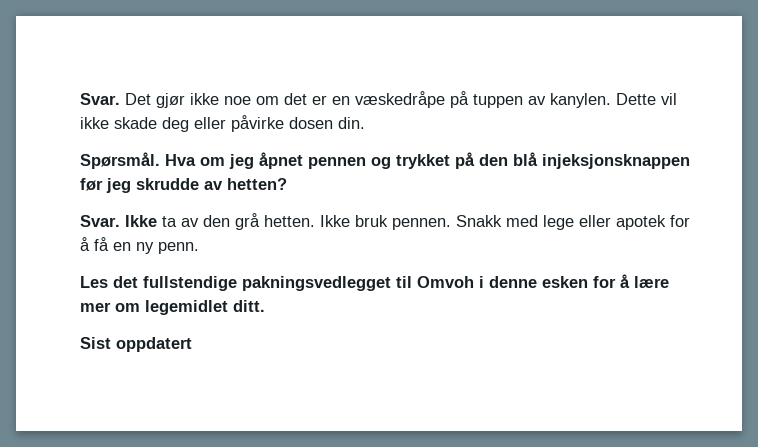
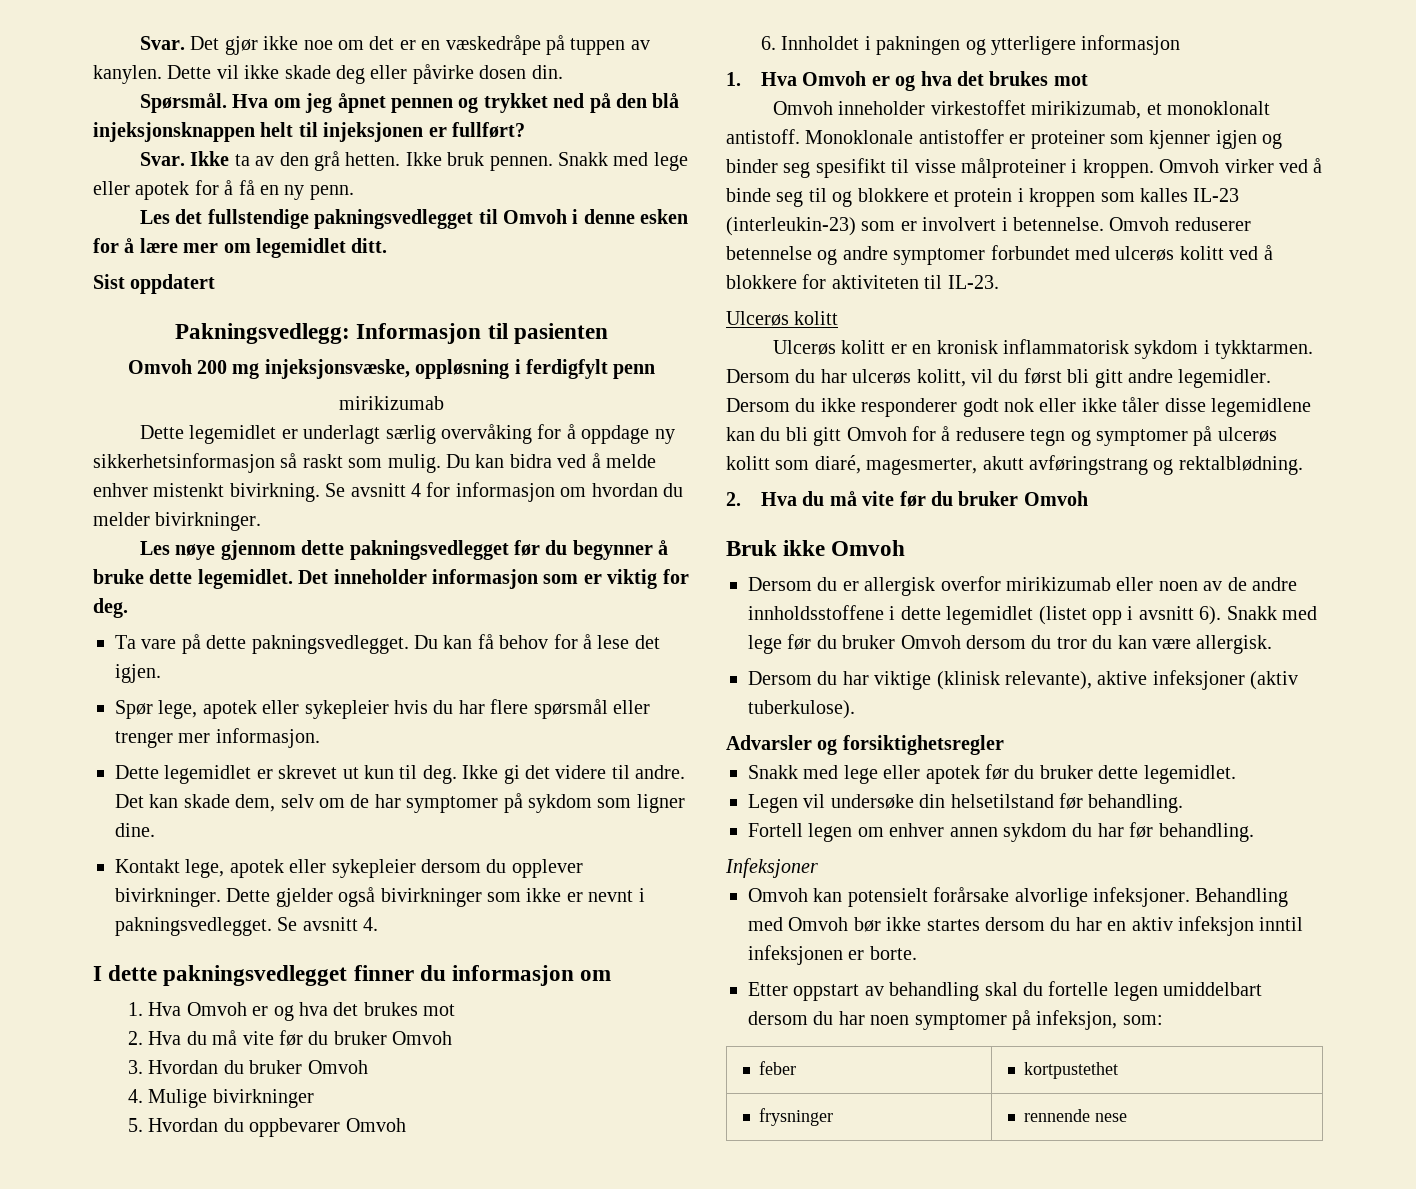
- Hva om jeg åpnet pennen og trykket på den blå injeksjonsknappen før jeg skrudde av hetten?
+ Hva om jeg åpnet pennen og trykket ned på den blå injeksjonsknappen helt til injeksjonen er fullført?
+ Pakningsvedlegg: Informasjon til pasienten
+ Omvoh 200 mg injeksjonsvæske, oppløsning i ferdigfylt penn
+ mirikizumab
+ Dette legemidlet er underlagt særlig overvåking for å oppdage ny sikkerhetsinformasjon så raskt som mulig. Du kan bidra ved å melde enhver mistenkt bivirkning. Se avsnitt 4 for informasjon om hvordan du melder bivirkninger.
+ Les nøye gjennom dette pakningsvedlegget før du begynner å bruke dette legemidlet. Det inneholder informasjon som er viktig for deg.
+ Ta vare på dette pakningsvedlegget. Du kan få behov for å lese det igjen.
+ Spør lege, apotek eller sykepleier hvis du har flere spørsmål eller trenger mer informasjon.
+ Dette legemidlet er skrevet ut kun til deg. Ikke gi det videre til andre. Det kan skade dem, selv om de har symptomer på sykdom som ligner dine.
+ Kontakt lege, apotek eller sykepleier dersom du opplever bivirkninger. Dette gjelder også bivirkninger som ikke er nevnt i pakningsvedlegget. Se avsnitt 4.
+ I dette pakningsvedlegget finner du informasjon om
+ 1. Hva Omvoh er og hva det brukes mot
+ 2. Hva du må vite før du bruker Omvoh
+ 3. Hvordan du bruker Omvoh
+ 4. Mulige bivirkninger
+ 5. Hvordan du oppbevarer Omvoh
+ 6. Innholdet i pakningen og ytterligere informasjon
+ 1. Hva Omvoh er og hva det brukes mot
+ Omvoh inneholder virkestoffet mirikizumab, et monoklonalt antistoff. Monoklonale antistoffer er proteiner som kjenner igjen og binder seg spesifikt til visse målproteiner i kroppen. Omvoh virker ved å binde seg til og blokkere et protein i kroppen som kalles IL-23 (interleukin-23) som er involvert i betennelse. Omvoh reduserer betennelse og andre symptomer forbundet med ulcerøs kolitt ved å blokkere for aktiviteten til IL-23.
+ Ulcerøs kolitt
+ Ulcerøs kolitt er en kronisk inflammatorisk sykdom i tykktarmen. Dersom du har ulcerøs kolitt, vil du først bli gitt andre legemidler. Dersom du ikke responderer godt nok eller ikke tåler disse legemidlene kan du bli gitt Omvoh for å redusere tegn og symptomer på ulcerøs kolitt som diaré, magesmerter, akutt avføringstrang og rektalblødning.
+ 2. Hva du må vite før du bruker Omvoh
+ Bruk ikke Omvoh
+ Dersom du er allergisk overfor mirikizumab eller noen av de andre innholdsstoffene i dette legemidlet (listet opp i avsnitt 6). Snakk med lege før du bruker Omvoh dersom du tror du kan være allergisk.
+ Dersom du har viktige (klinisk relevante), aktive infeksjoner (aktiv tuberkulose).
+ Advarsler og forsiktighetsregler
+ Snakk med lege eller apotek før du bruker dette legemidlet.
+ Legen vil undersøke din helsetilstand før behandling.
+ Fortell legen om enhver annen sykdom du har før behandling.
+ Infeksjoner
+ Omvoh kan potensielt forårsake alvorlige infeksjoner. Behandling med Omvoh bør ikke startes dersom du har en aktiv infeksjon inntil infeksjonen er borte.
+ Etter oppstart av behandling skal du fortelle legen umiddelbart dersom du har noen symptomer på infeksjon, som:
+ feber | kortpustethet
+ frysninger | rennende nese

